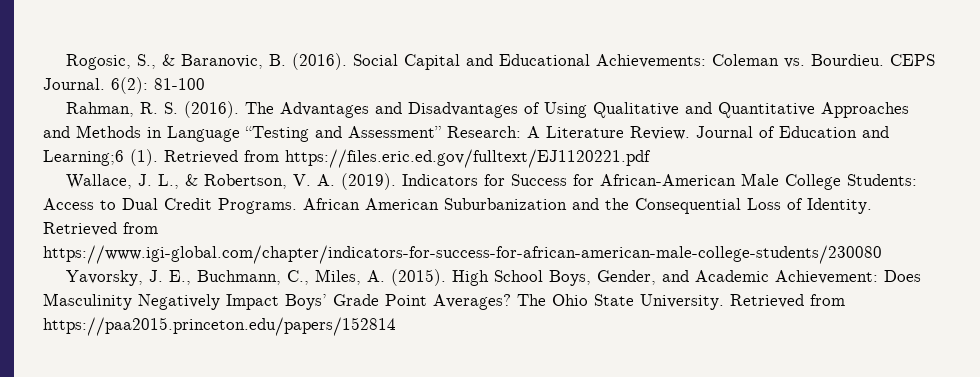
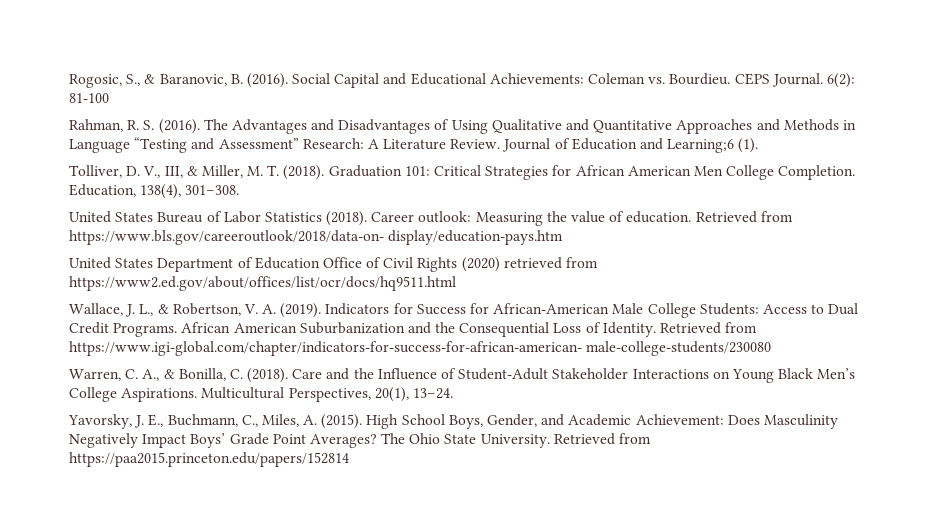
- Journal of Education and Learning;6 (1). Retrieved from https://files.eric.ed.gov/fulltext/EJ1120221.pdf
+ Journal of Education and Learning;6 (1).
+ Tolliver, D. V., III, & Miller, M. T. (2018). Graduation 101: Critical Strategies for African American Men College Completion. Education, 138(4), 301–308.
+ United States Bureau of Labor Statistics (2018). Career outlook: Measuring the value of education. Retrieved from https://www.bls.gov/careeroutlook/2018/data-on- display/education-pays.htm
+ United States Department of Education Office of Civil Rights (2020) retrieved from https://www2.ed.gov/about/offices/list/ocr/docs/hq9511.html
- Retrieved from https://www.igi-global.com/chapter/indicators-for-success-for-african-american-male-college-students/230080
+ Retrieved from https://www.igi-global.com/chapter/indicators-for-success-for-african-american- male-college-students/230080
+ Warren, C. A., & Bonilla, C. (2018). Care and the Influence of Student-Adult Stakeholder Interactions on Young Black Men’s College Aspirations. Multicultural Perspectives, 20(1), 13–24.

